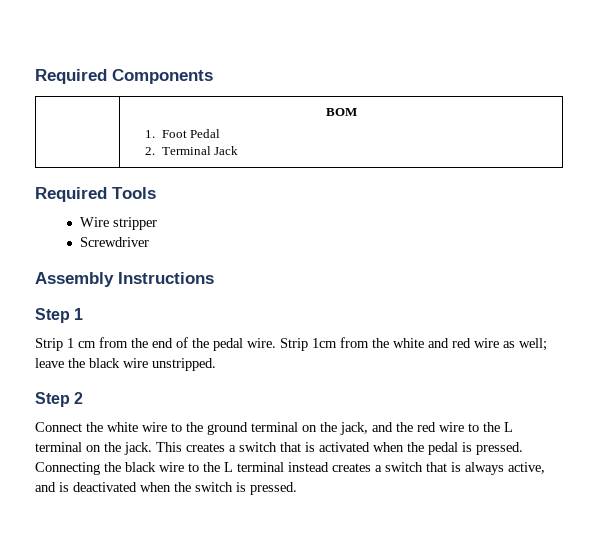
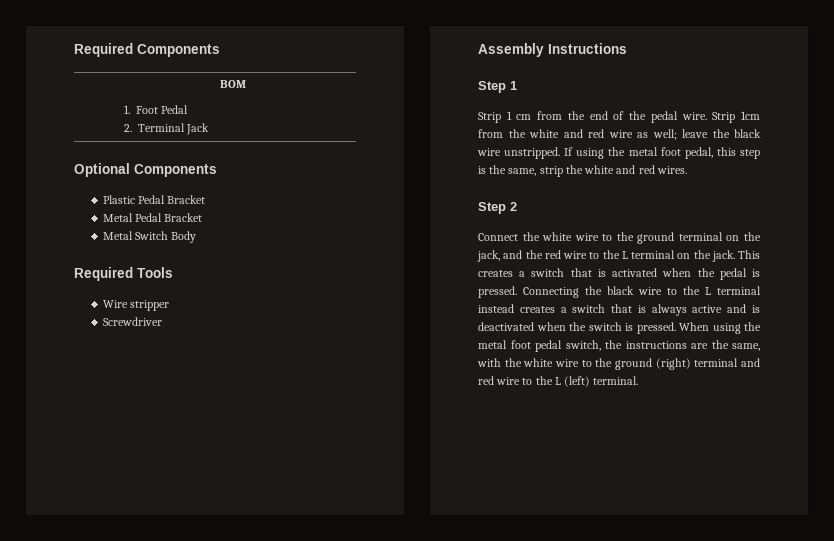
+ Optional Components
+ Plastic Pedal Bracket
+ Metal Pedal Bracket
+ Metal Switch Body
+ If using the metal foot pedal, this step is the same, strip the white and red wires.
- Connecting the black wire to the L terminal instead creates a switch that is always active, and is deactivated when the switch is pressed.
+ Connecting the black wire to the L terminal instead creates a switch that is always active and is deactivated when the switch is pressed.
+ When using the metal foot pedal switch, the instructions are the same, with the white wire to the ground (right) terminal and red wire to the L (left) terminal.

